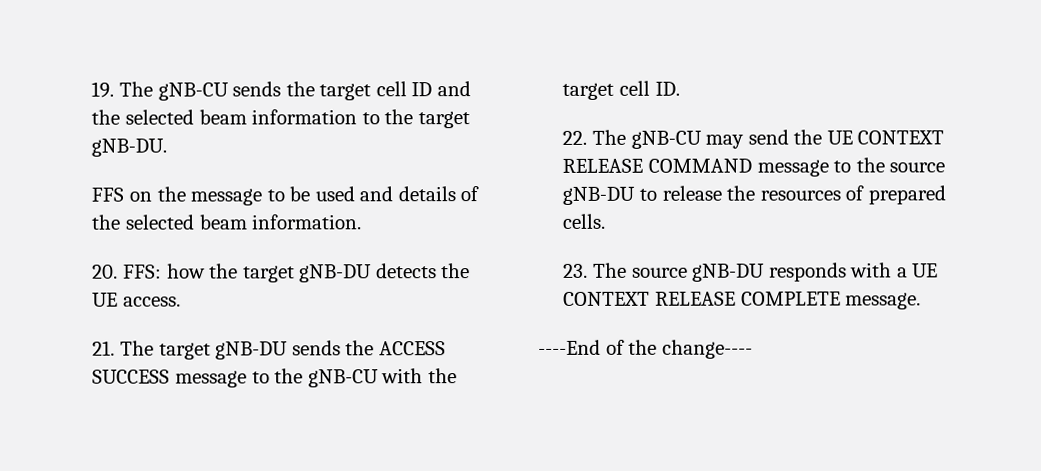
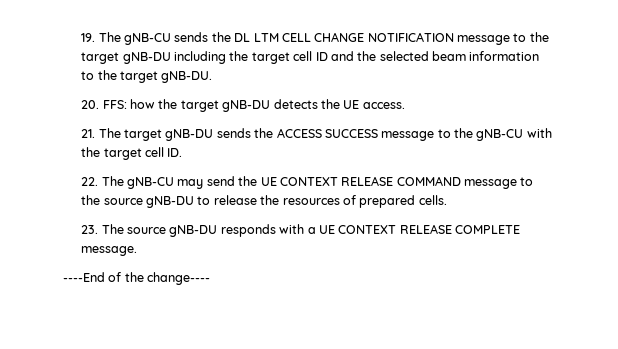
- 19. The gNB-CU sends the target cell ID and the selected beam information to the target gNB-DU.
+ 19. The gNB-CU sends the DL LTM CELL CHANGE NOTIFICATION message to the target gNB-DU including the target cell ID and the selected beam information to the target gNB-DU.
- FFS on the message to be used and details of the selected beam information.

